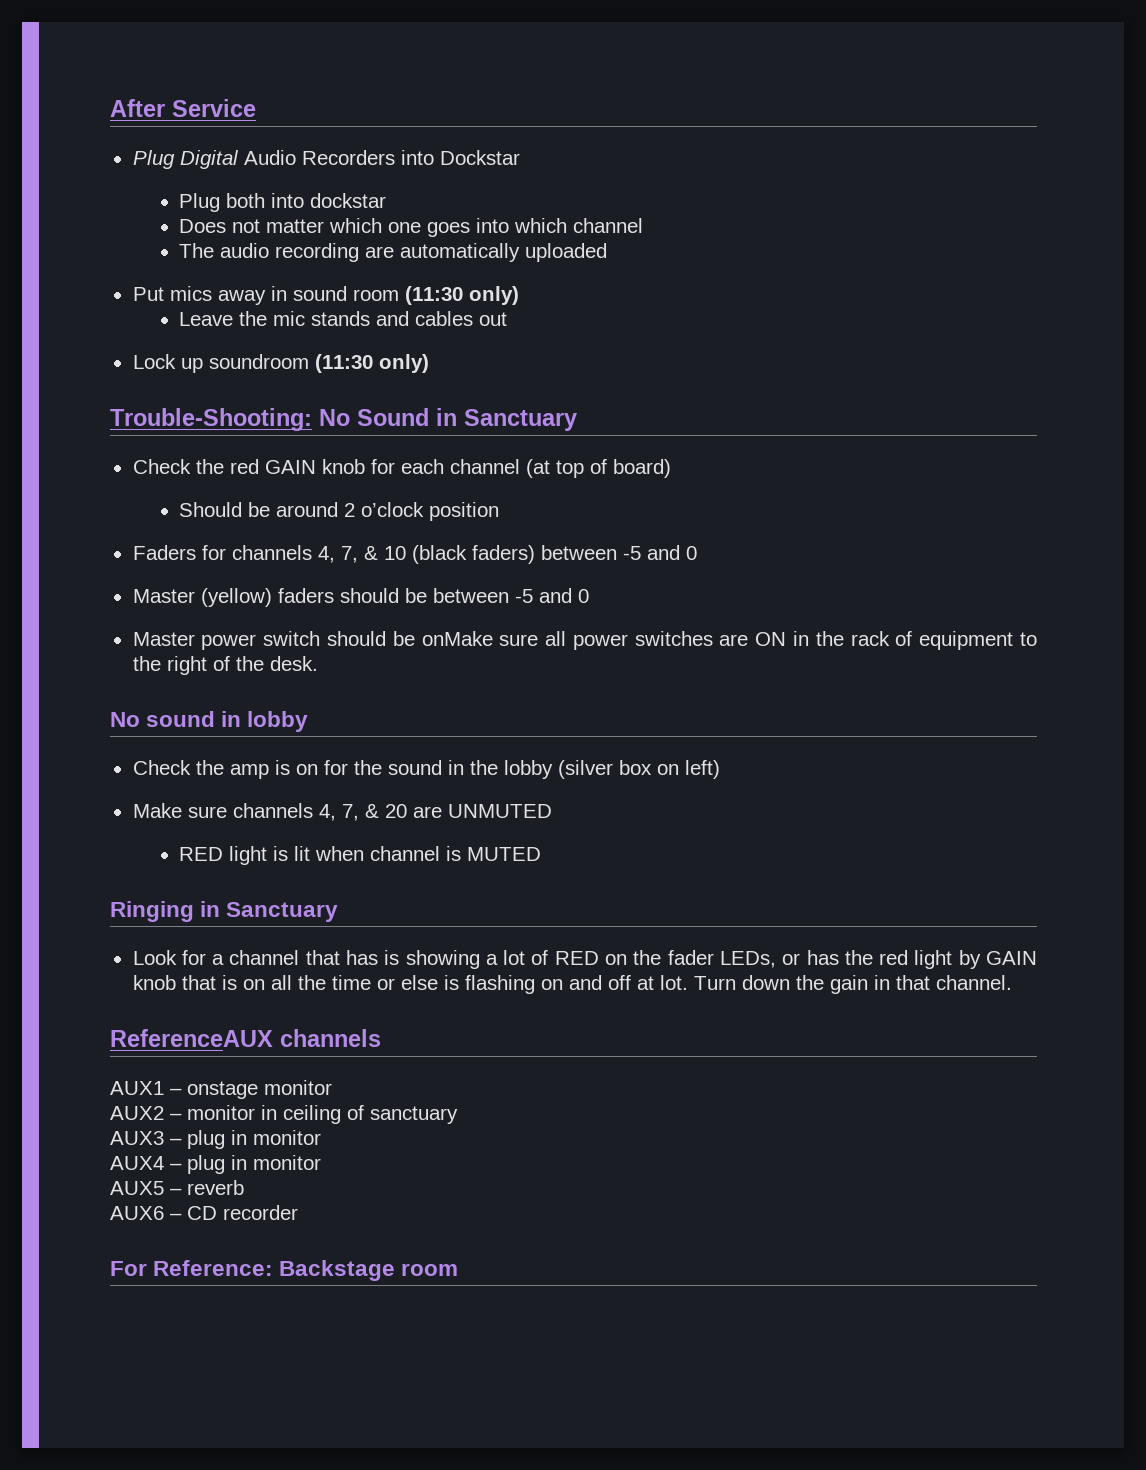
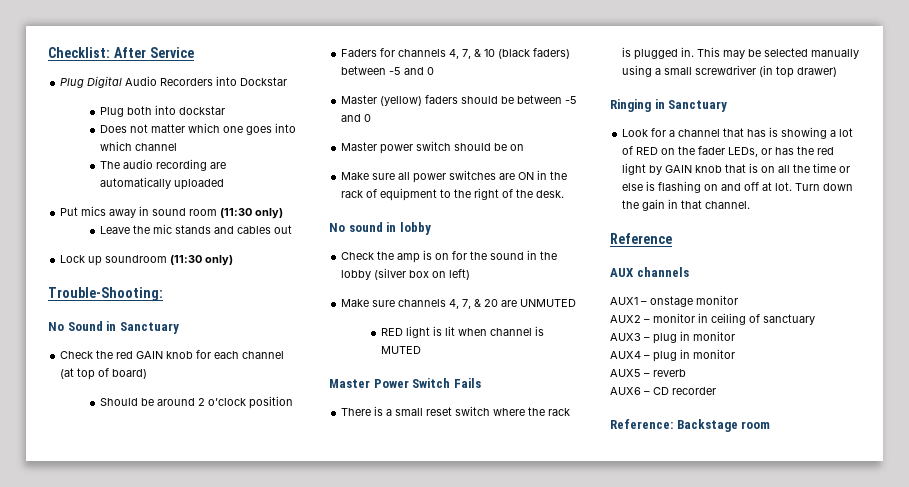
- After Service
+ Checklist: After Service
- Trouble-Shooting: No Sound in Sanctuary
+ Trouble-Shooting:
+ No Sound in Sanctuary
- Master power switch should be onMake sure all power switches are ON in the rack of equipment to the right of the desk.
+ Master power switch should be on
+ Make sure all power switches are ON in the rack of equipment to the right of the desk.
+ Master Power Switch Fails
+ There is a small reset switch where the rack is plugged in. This may be selected manually using a small screwdriver (in top drawer)
- ReferenceAUX channels
+ Reference
+ AUX channels
- For Reference: Backstage room
+ Reference: Backstage room

